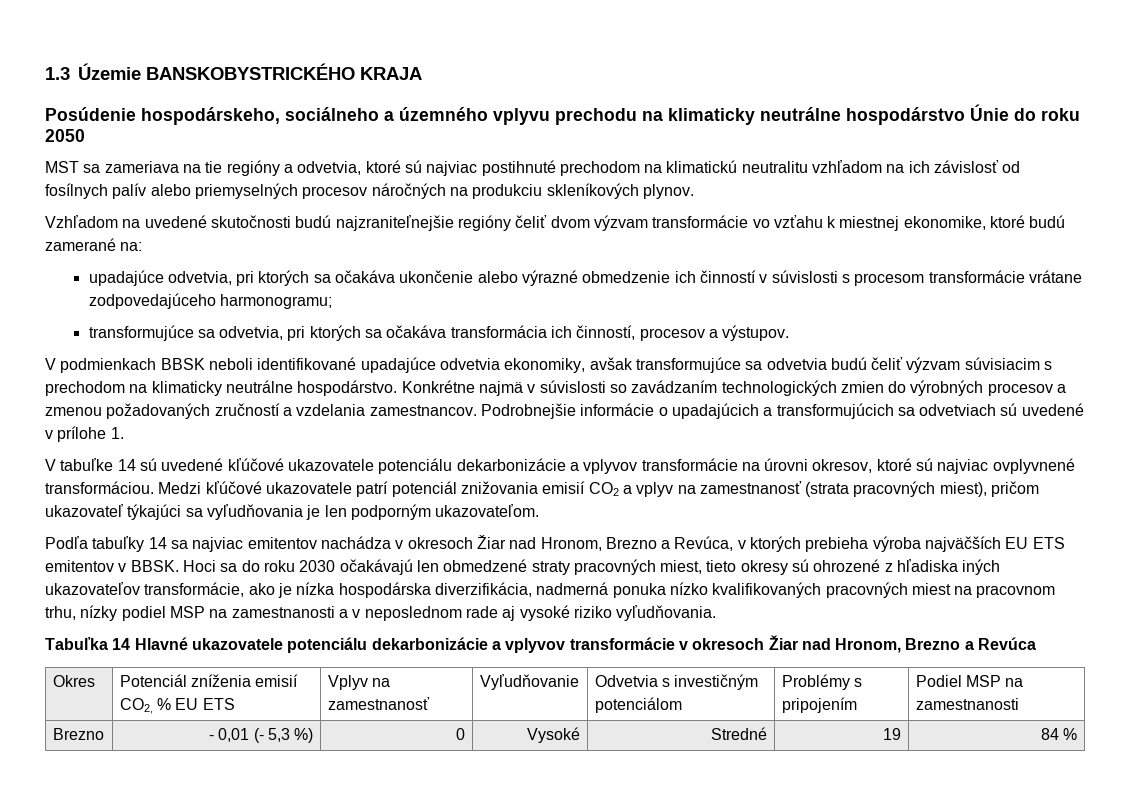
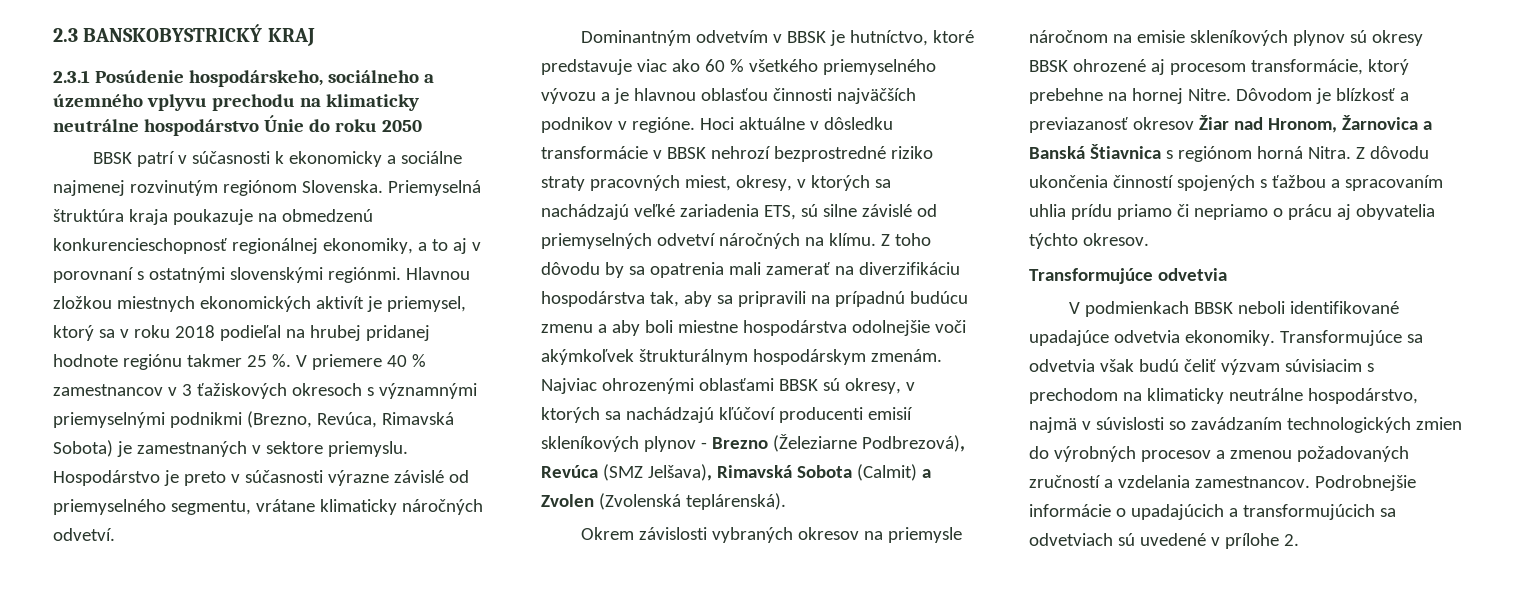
- 1.3 Územie BANSKOBYSTRICKÉHO KRAJA
- Posúdenie hospodárskeho, sociálneho a územného vplyvu prechodu na klimaticky neutrálne hospodárstvo Únie do roku 2050
+ 2.3 BANSKOBYSTRICKÝ KRAJ
+ 2.3.1 Posúdenie hospodárskeho, sociálneho a územného vplyvu prechodu na klimaticky neutrálne hospodárstvo Únie do roku 2050
- MST sa zameriava na tie regióny a odvetvia, ktoré sú najviac postihnuté prechodom na klimatickú neutralitu vzhľadom na ich závislosť od fosílnych palív alebo priemyselných procesov náročných na produkciu skleníkových plynov.
- Vzhľadom na uvedené skutočnosti budú najzraniteľnejšie regióny čeliť dvom výzvam transformácie vo vzťahu k miestnej ekonomike, ktoré budú zamerané na:
- upadajúce odvetvia, pri ktorých sa očakáva ukončenie alebo výrazné obmedzenie ich činností v súvislosti s procesom transformácie vrátane zodpovedajúceho harmonogramu;
- transformujúce sa odvetvia, pri ktorých sa očakáva transformácia ich činností, procesov a výstupov.
+ BBSK patrí v súčasnosti k ekonomicky a sociálne najmenej rozvinutým regiónom Slovenska. Priemyselná štruktúra kraja poukazuje na obmedzenú konkurencieschopnosť regionálnej ekonomiky, a to aj v porovnaní s ostatnými slovenskými regiónmi. Hlavnou zložkou miestnych ekonomických aktivít je priemysel, ktorý sa v roku 2018 podieľal na hrubej pridanej hodnote regiónu takmer 25 %. V priemere 40 % zamestnancov v 3 ťažiskových okresoch s významnými priemyselnými podnikmi (Brezno, Revúca, Rimavská Sobota) je zamestnaných v sektore priemyslu. Hospodárstvo je preto v súčasnosti výrazne závislé od priemyselného segmentu, vrátane klimaticky náročných odvetví.
+ Dominantným odvetvím v BBSK je hutníctvo, ktoré predstavuje viac ako 60 % všetkého priemyselného vývozu a je hlavnou oblasťou činnosti najväčších podnikov v regióne. Hoci aktuálne v dôsledku transformácie v BBSK nehrozí bezprostredné riziko straty pracovných miest, okresy, v ktorých sa nachádzajú veľké zariadenia ETS, sú silne závislé od priemyselných odvetví náročných na klímu. Z toho dôvodu by sa opatrenia mali zamerať na diverzifikáciu hospodárstva tak, aby sa pripravili na prípadnú budúcu zmenu a aby boli miestne hospodárstva odolnejšie voči akýmkoľvek štrukturálnym hospodárskym zmenám. Najviac ohrozenými oblasťami BBSK sú okresy, v ktorých sa nachádzajú kľúčoví producenti emisií skleníkových plynov - Brezno (Železiarne Podbrezová), Revúca (SMZ Jelšava), Rimavská Sobota (Calmit) a Zvolen (Zvolenská teplárenská).
+ Okrem závislosti vybraných okresov na priemysle náročnom na emisie skleníkových plynov sú okresy BBSK ohrozené aj procesom transformácie, ktorý prebehne na hornej Nitre. Dôvodom je blízkosť a previazanosť okresov Žiar nad Hronom, Žarnovica a Banská Štiavnica s regiónom horná Nitra. Z dôvodu ukončenia činností spojených s ťažbou a spracovaním uhlia prídu priamo či nepriamo o prácu aj obyvatelia týchto okresov.
+ Transformujúce odvetvia
- V podmienkach BBSK neboli identifikované upadajúce odvetvia ekonomiky, avšak transformujúce sa odvetvia budú čeliť výzvam súvisiacim s prechodom na klimaticky neutrálne hospodárstvo. Konkrétne najmä v súvislosti so zavádzaním technologických zmien do výrobných procesov a zmenou požadovaných zručností a vzdelania zamestnancov.
+ V podmienkach BBSK neboli identifikované upadajúce odvetvia ekonomiky. Transformujúce sa odvetvia však budú čeliť výzvam súvisiacim s prechodom na klimaticky neutrálne hospodárstvo, najmä v súvislosti so zavádzaním technologických zmien do výrobných procesov a zmenou požadovaných zručností a vzdelania zamestnancov.
- Podrobnejšie informácie o upadajúcich a transformujúcich sa odvetviach sú uvedené v prílohe 1.
- V tabuľke 14 sú uvedené kľúčové ukazovatele potenciálu dekarbonizácie a vplyvov transformácie na úrovni okresov, ktoré sú najviac ovplyvnené transformáciou. Medzi kľúčové ukazovatele patrí potenciál znižovania emisií CO2 a vplyv na zamestnanosť (strata pracovných miest), pričom ukazovateľ týkajúci sa vyľudňovania je len podporným ukazovateľom.
- Podľa tabuľky 14 sa najviac emitentov nachádza v okresoch Žiar nad Hronom, Brezno a Revúca, v ktorých prebieha výroba najväčších EU ETS emitentov v BBSK. Hoci sa do roku 2030 očakávajú len obmedzené straty pracovných miest, tieto okresy sú ohrozené z hľadiska iných ukazovateľov transformácie, ako je nízka hospodárska diverzifikácia, nadmerná ponuka nízko kvalifikovaných pracovných miest na pracovnom trhu, nízky podiel MSP na zamestnanosti a v neposlednom rade aj vysoké riziko vyľudňovania.
- Tabuľka 14 Hlavné ukazovatele potenciálu dekarbonizácie a vplyvov transformácie v okresoch Žiar nad Hronom, Brezno a Revúca
- Okres | Potenciál zníženia emisií CO2, % EU ETS | Vplyv na zamestnanosť | Vyľudňovanie | Odvetvia s investičným potenciálom | Problémy s pripojením | Podiel MSP na zamestnanosti
- Brezno | - 0,01 (- 5,3 %) | 0 | Vysoké | Stredné | 19 | 84 %
+ Podrobnejšie informácie o upadajúcich a transformujúcich sa odvetviach sú uvedené v prílohe 2.

